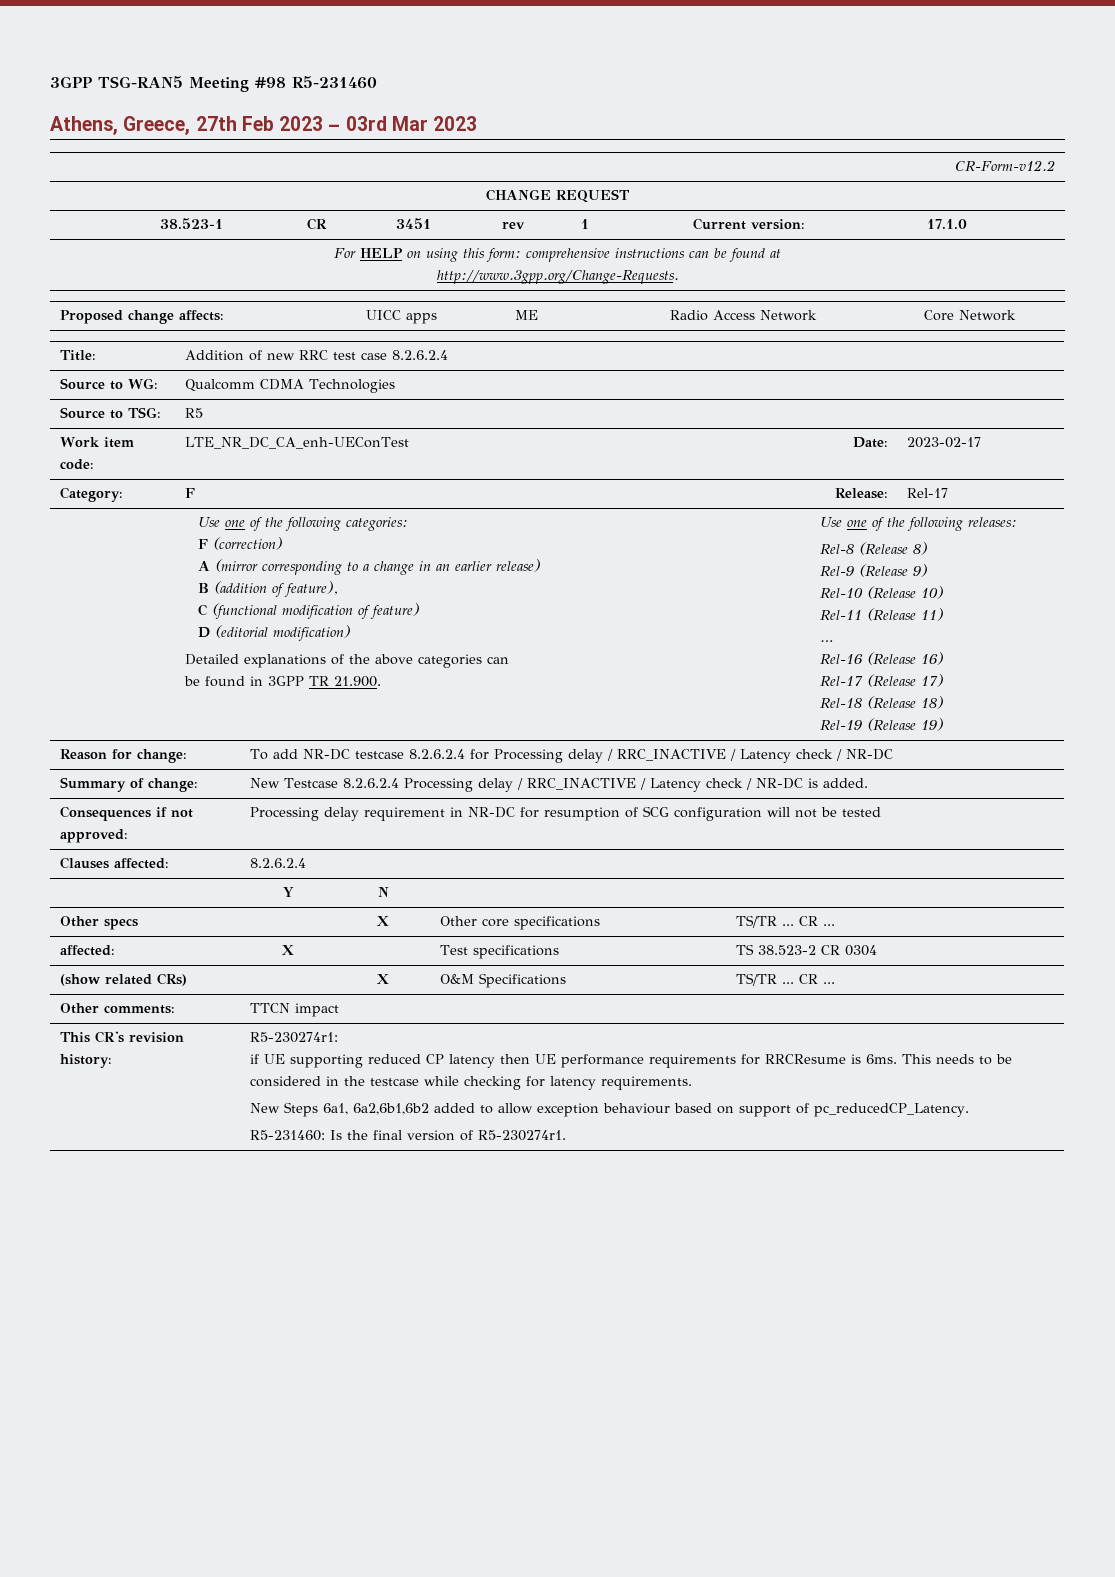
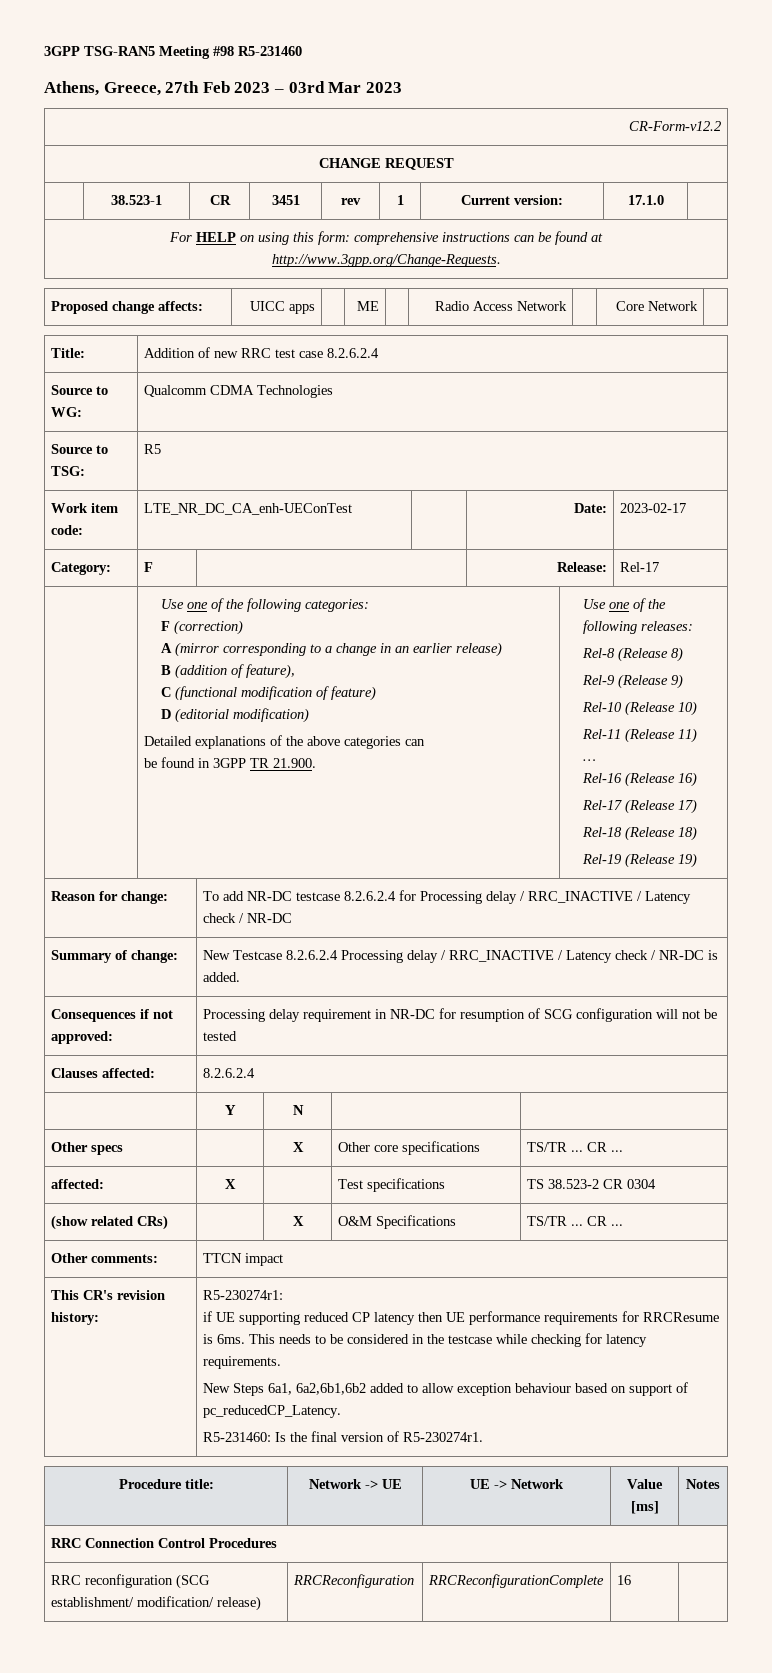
+ Procedure title: | Network -> UE | UE -> Network | Value [ms] | Notes
+ RRC Connection Control Procedures
+ RRC reconfiguration (SCG establishment/ modification/ release) | RRCReconfiguration | RRCReconfigurationComplete | 16 |

